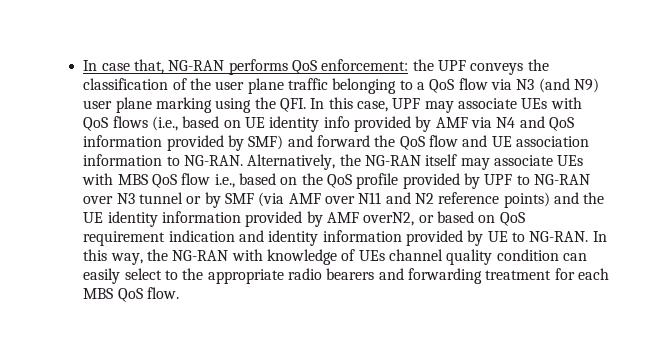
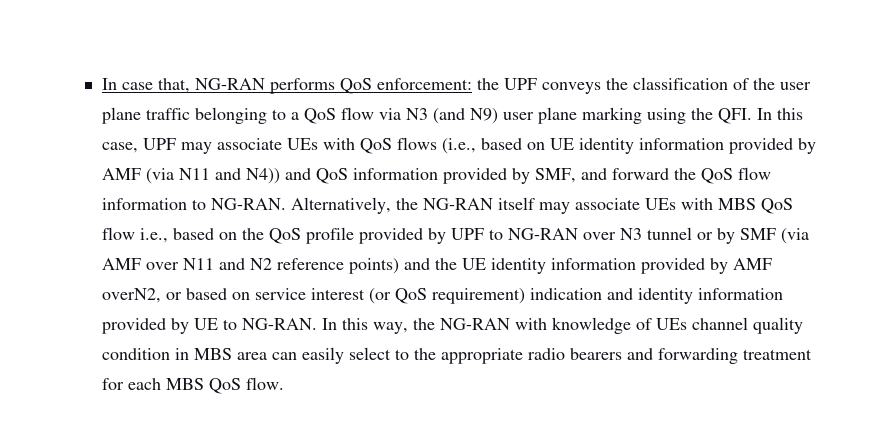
- In case that, NG-RAN performs QoS enforcement: the UPF conveys the classification of the user plane traffic belonging to a QoS flow via N3 (and N9) user plane marking using the QFI. In this case, UPF may associate UEs with QoS flows (i.e., based on UE identity info provided by AMF via N4 and QoS information provided by SMF) and forward the QoS flow and UE association information to NG-RAN.
+ In case that, NG-RAN performs QoS enforcement: the UPF conveys the classification of the user plane traffic belonging to a QoS flow via N3 (and N9) user plane marking using the QFI. In this case, UPF may associate UEs with QoS flows (i.e., based on UE identity information provided by AMF (via N11 and N4)) and QoS information provided by SMF, and forward the QoS flow information to NG-RAN.
- Alternatively, the NG-RAN itself may associate UEs with MBS QoS flow i.e., based on the QoS profile provided by UPF to NG-RAN over N3 tunnel or by SMF (via AMF over N11 and N2 reference points) and the UE identity information provided by AMF overN2, or based on QoS requirement indication and identity information provided by UE to NG-RAN.
+ Alternatively, the NG-RAN itself may associate UEs with MBS QoS flow i.e., based on the QoS profile provided by UPF to NG-RAN over N3 tunnel or by SMF (via AMF over N11 and N2 reference points) and the UE identity information provided by AMF overN2, or based on service interest (or QoS requirement) indication and identity information provided by UE to NG-RAN.
- In this way, the NG-RAN with knowledge of UEs channel quality condition can easily select to the appropriate radio bearers and forwarding treatment for each MBS QoS flow.
+ In this way, the NG-RAN with knowledge of UEs channel quality condition in MBS area can easily select to the appropriate radio bearers and forwarding treatment for each MBS QoS flow.

